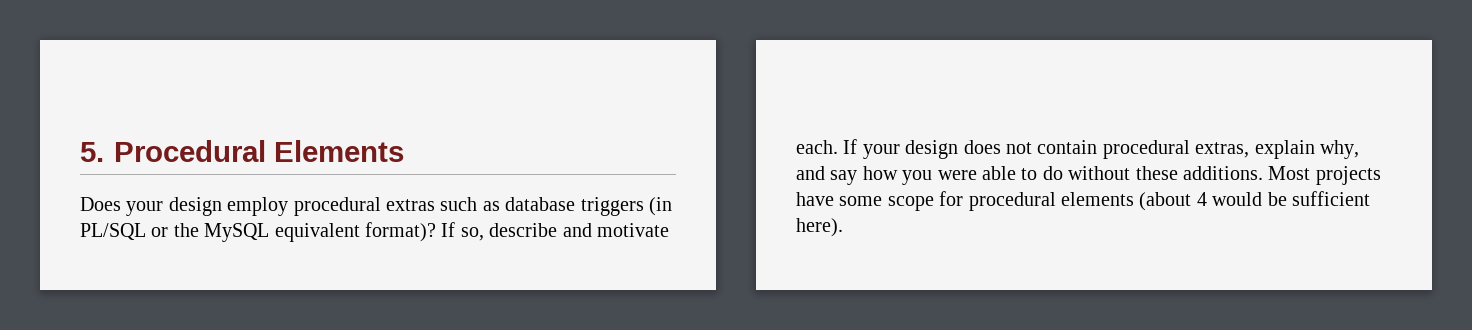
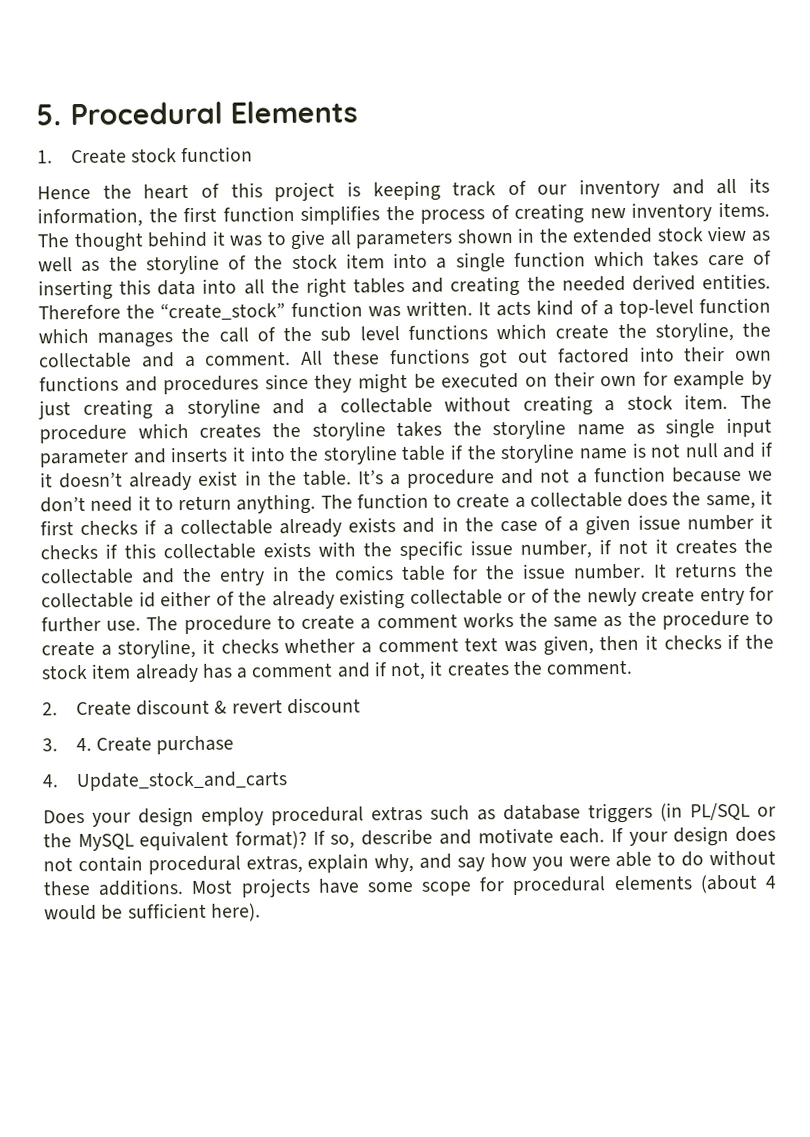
+ 1. Create stock function
+ Hence the heart of this project is keeping track of our inventory and all its information, the first function simplifies the process of creating new inventory items. The thought behind it was to give all parameters shown in the extended stock view as well as the storyline of the stock item into a single function which takes care of inserting this data into all the right tables and creating the needed derived entities. Therefore the “create_stock” function was written. It acts kind of a top-level function which manages the call of the sub level functions which create the storyline, the collectable and a comment. All these functions got out factored into their own functions and procedures since they might be executed on their own for example by just creating a storyline and a collectable without creating a stock item. The procedure which creates the storyline takes the storyline name as single input parameter and inserts it into the storyline table if the storyline name is not null and if it doesn’t already exist in the table. It’s a procedure and not a function because we don’t need it to return anything. The function to create a collectable does the same, it first checks if a collectable already exists and in the case of a given issue number it checks if this collectable exists with the specific issue number, if not it creates the collectable and the entry in the comics table for the issue number. It returns the collectable id either of the already existing collectable or of the newly create entry for further use. The procedure to create a comment works the same as the procedure to create a storyline, it checks whether a comment text was given, then it checks if the stock item already has a comment and if not, it creates the comment.
+ 2. Create discount & revert discount
+ 3. 4. Create purchase
+ 4. Update_stock_and_carts

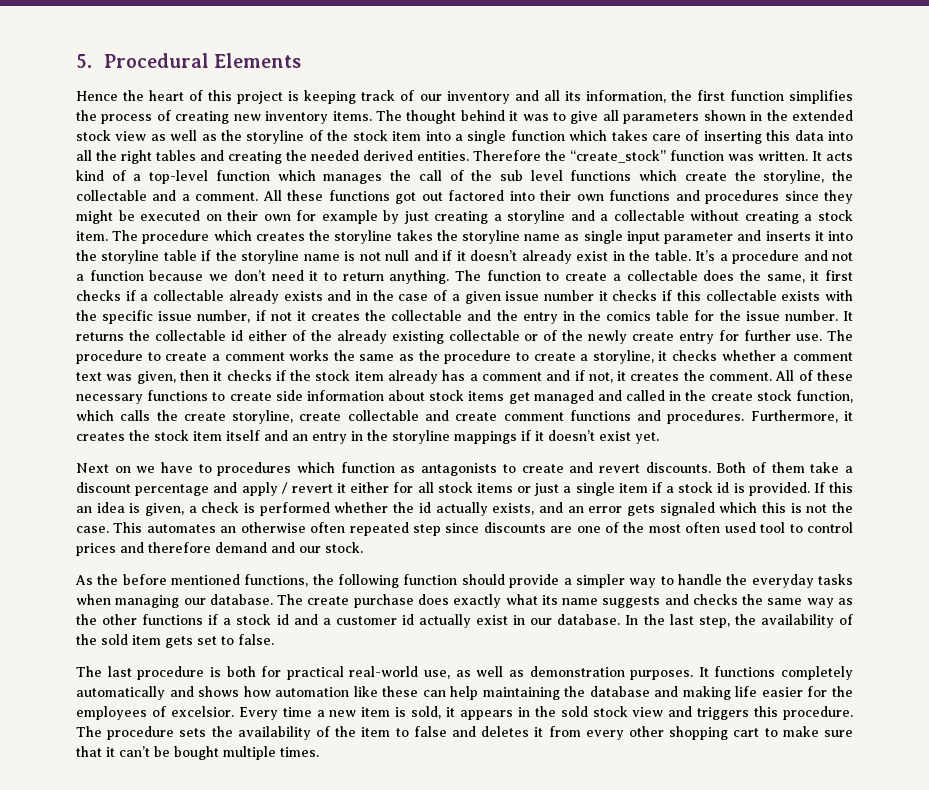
- 1. Create stock function
- The procedure to create a comment works the same as the procedure to create a storyline, it checks whether a comment text was given, then it checks if the stock item already has a comment and if not, it creates the comment.
- 2. Create discount & revert discount
- 3. 4. Create purchase
- 4. Update_stock_and_carts
- Does your design employ procedural extras such as database triggers (in PL/SQL or the MySQL equivalent format)? If so, describe and motivate each. If your design does not contain procedural extras, explain why, and say how you were able to do without these additions. Most projects have some scope for procedural elements (about 4 would be sufficient here).
+ The procedure to create a comment works the same as the procedure to create a storyline, it checks whether a comment text was given, then it checks if the stock item already has a comment and if not, it creates the comment. All of these necessary functions to create side information about stock items get managed and called in the create stock function, which calls the create storyline, create collectable and create comment functions and procedures. Furthermore, it creates the stock item itself and an entry in the storyline mappings if it doesn’t exist yet.
+ Next on we have to procedures which function as antagonists to create and revert discounts. Both of them take a discount percentage and apply / revert it either for all stock items or just a single item if a stock id is provided. If this an idea is given, a check is performed whether the id actually exists, and an error gets signaled which this is not the case. This automates an otherwise often repeated step since discounts are one of the most often used tool to control prices and therefore demand and our stock.
+ As the before mentioned functions, the following function should provide a simpler way to handle the everyday tasks when managing our database. The create purchase does exactly what its name suggests and checks the same way as the other functions if a stock id and a customer id actually exist in our database. In the last step, the availability of the sold item gets set to false.
+ The last procedure is both for practical real-world use, as well as demonstration purposes. It functions completely automatically and shows how automation like these can help maintaining the database and making life easier for the employees of excelsior. Every time a new item is sold, it appears in the sold stock view and triggers this procedure. The procedure sets the availability of the item to false and deletes it from every other shopping cart to make sure that it can’t be bought multiple times.

